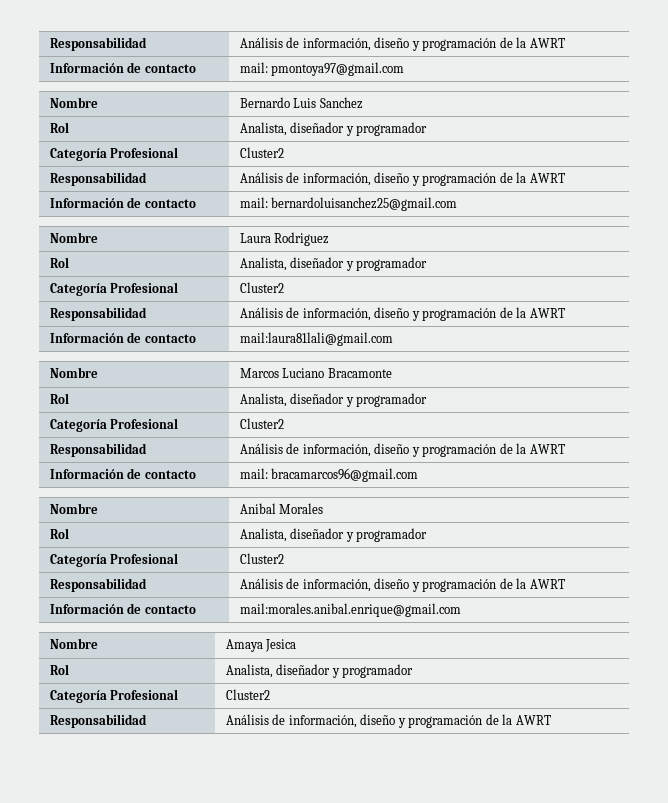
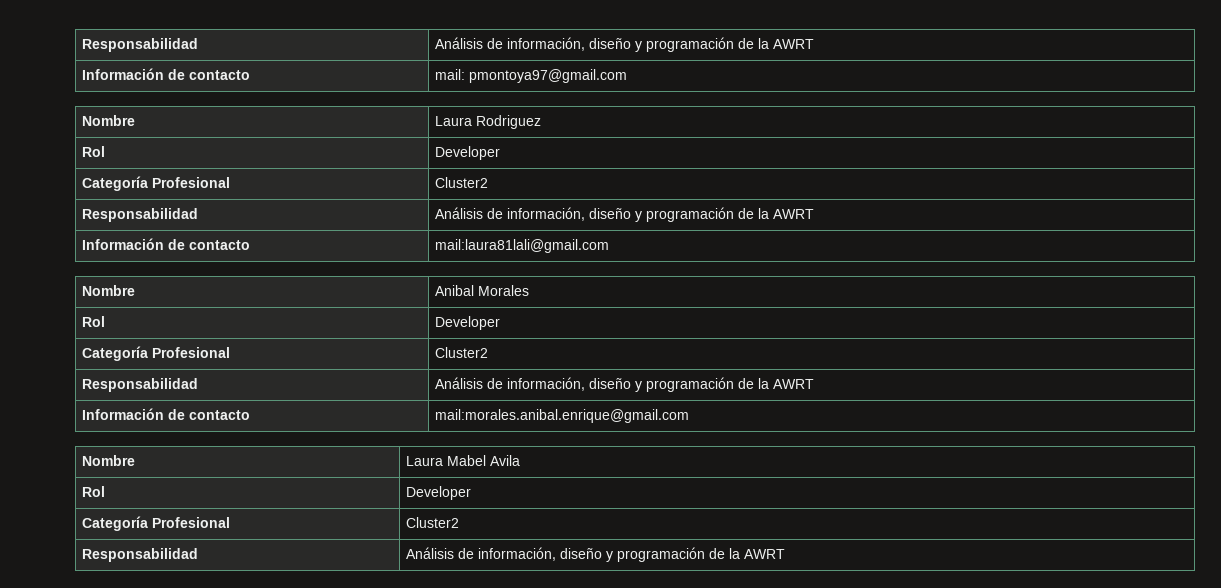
- Nombre | Bernardo Luis Sanchez
- Rol | Analista, diseñador y programador
- Categoría Profesional | Cluster2
- Responsabilidad | Análisis de información, diseño y programación de la AWRT
- Información de contacto | mail: bernardoluisanchez25@gmail.com
  Nombre | Laura Rodriguez
- Rol | Analista, diseñador y programador
+ Rol | Developer
- Nombre | Marcos Luciano Bracamonte
- Rol | Analista, diseñador y programador
- Categoría Profesional | Cluster2
- Responsabilidad | Análisis de información, diseño y programación de la AWRT
- Información de contacto | mail: bracamarcos96@gmail.com
  Nombre | Anibal Morales
- Rol | Analista, diseñador y programador
+ Rol | Developer
- Nombre | Amaya Jesica
- Rol | Analista, diseñador y programador
+ Nombre | Laura Mabel Avila
+ Rol | Developer

